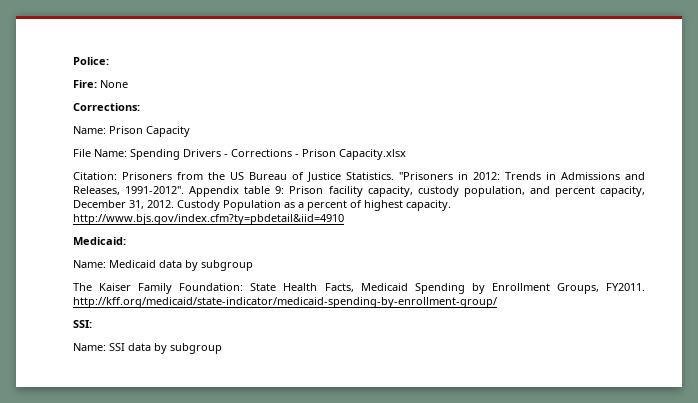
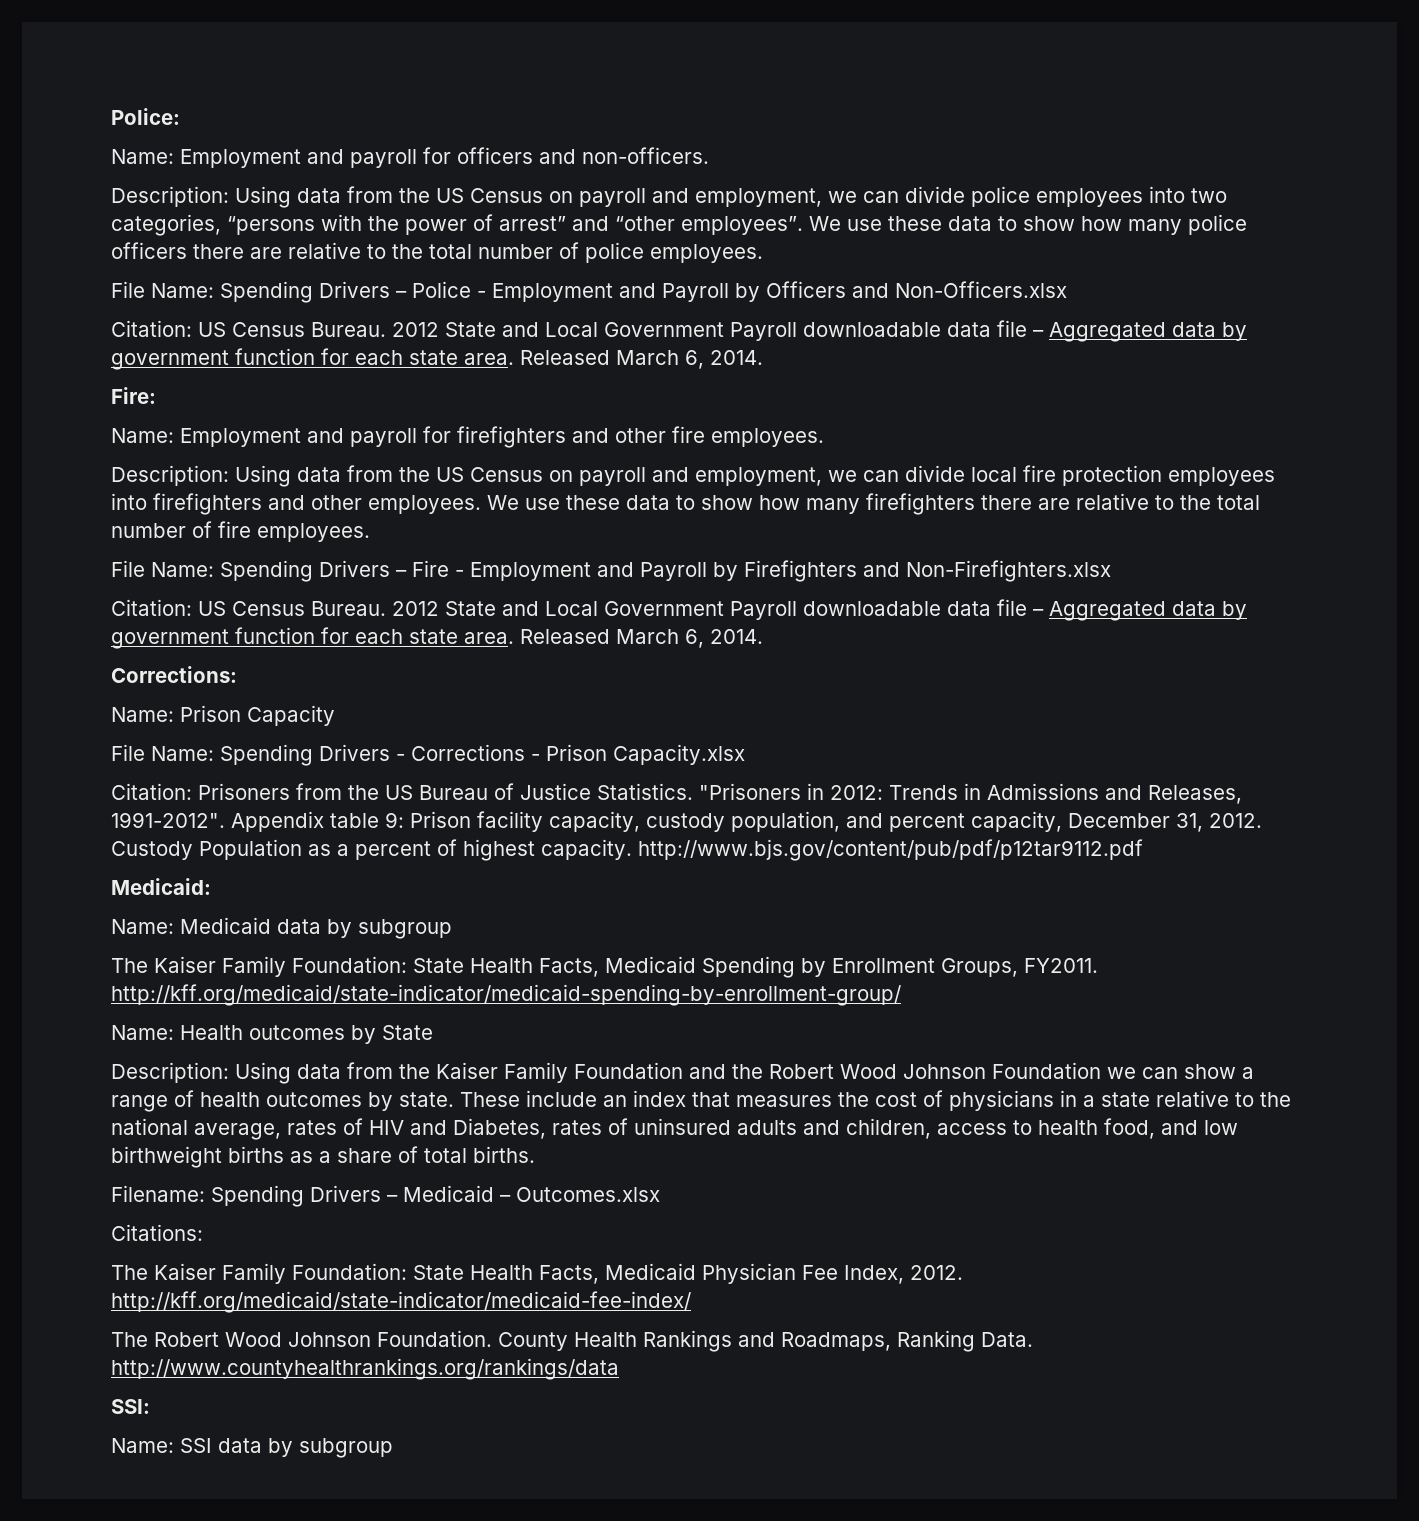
- Fire: None
+ Name: Employment and payroll for officers and non-officers.
+ Description: Using data from the US Census on payroll and employment, we can divide police employees into two categories, “persons with the power of arrest” and “other employees”. We use these data to show how many police officers there are relative to the total number of police employees.
+ File Name: Spending Drivers – Police - Employment and Payroll by Officers and Non-Officers.xlsx
+ Citation: US Census Bureau. 2012 State and Local Government Payroll downloadable data file – Aggregated data by government function for each state area. Released March 6, 2014.
+ Fire:
+ Name: Employment and payroll for firefighters and other fire employees.
+ Description: Using data from the US Census on payroll and employment, we can divide local fire protection employees into firefighters and other employees. We use these data to show how many firefighters there are relative to the total number of fire employees.
+ File Name: Spending Drivers – Fire - Employment and Payroll by Firefighters and Non-Firefighters.xlsx
+ Citation: US Census Bureau. 2012 State and Local Government Payroll downloadable data file – Aggregated data by government function for each state area. Released March 6, 2014.
- Custody Population as a percent of highest capacity. http://www.bjs.gov/index.cfm?ty=pbdetail&iid=4910
+ Custody Population as a percent of highest capacity. http://www.bjs.gov/content/pub/pdf/p12tar9112.pdf
+ Name: Health outcomes by State
+ Description: Using data from the Kaiser Family Foundation and the Robert Wood Johnson Foundation we can show a range of health outcomes by state. These include an index that measures the cost of physicians in a state relative to the national average, rates of HIV and Diabetes, rates of uninsured adults and children, access to health food, and low birthweight births as a share of total births.
+ Filename: Spending Drivers – Medicaid – Outcomes.xlsx
+ Citations:
+ The Kaiser Family Foundation: State Health Facts, Medicaid Physician Fee Index, 2012. http://kff.org/medicaid/state-indicator/medicaid-fee-index/
+ The Robert Wood Johnson Foundation. County Health Rankings and Roadmaps, Ranking Data. http://www.countyhealthrankings.org/rankings/data

